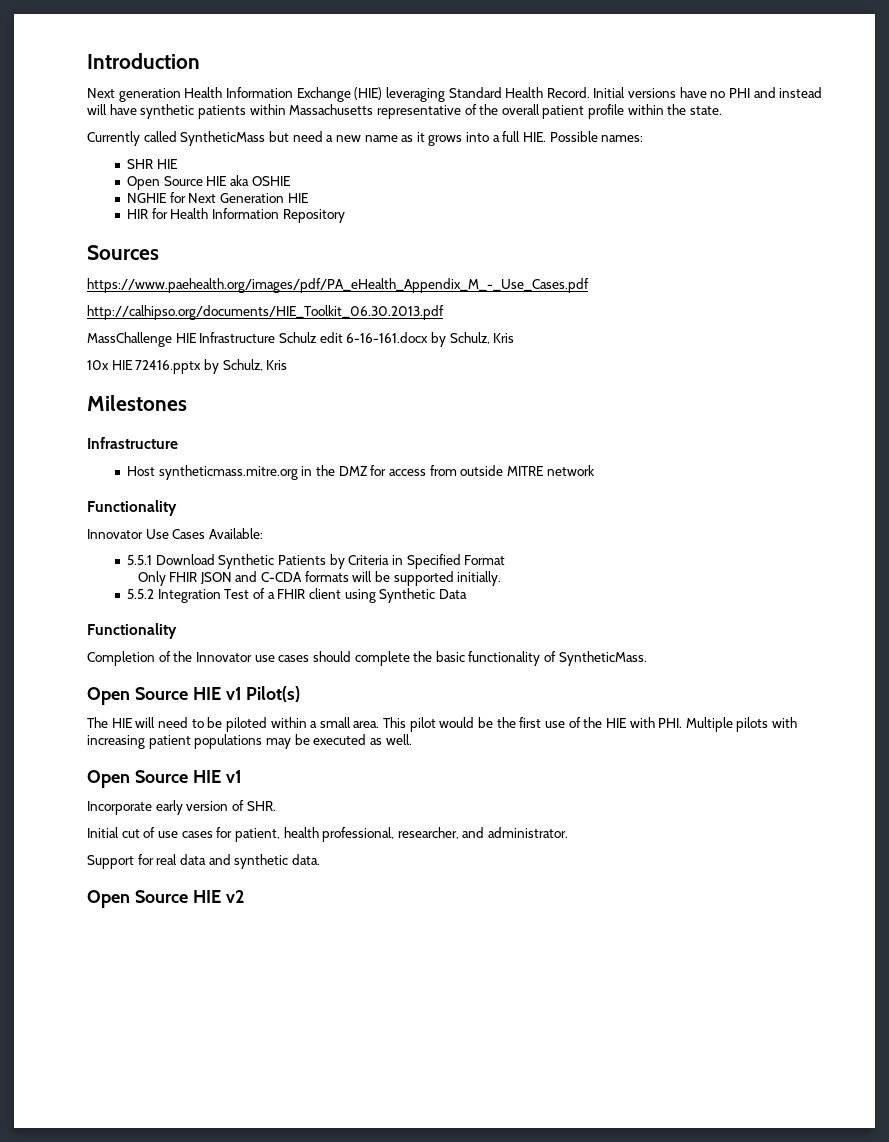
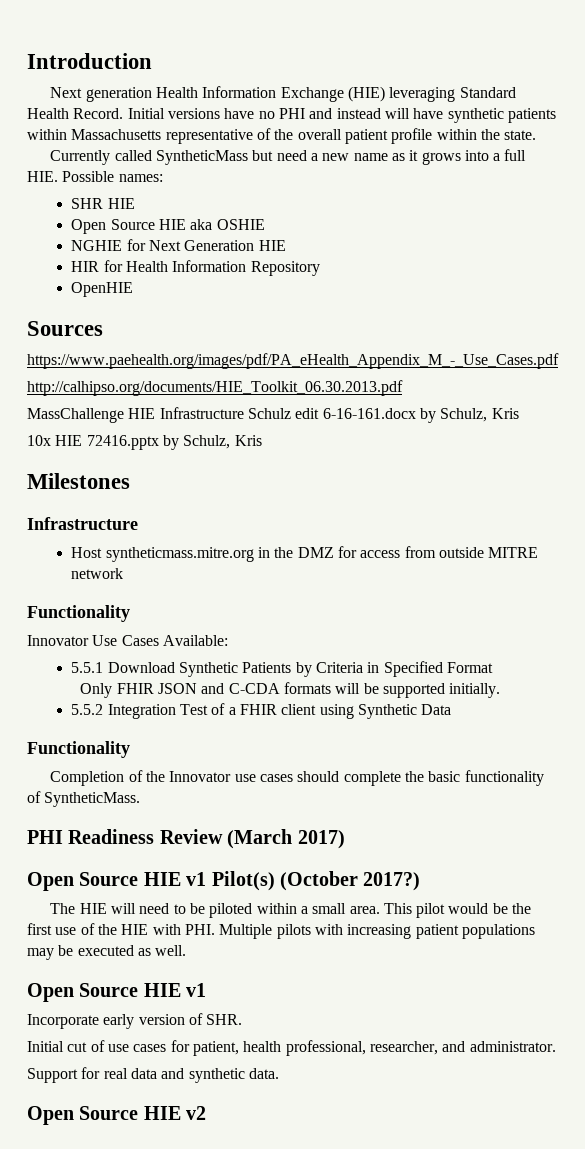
+ OpenHIE
+ PHI Readiness Review (March 2017)
- Open Source HIE v1 Pilot(s)
+ Open Source HIE v1 Pilot(s) (October 2017?)

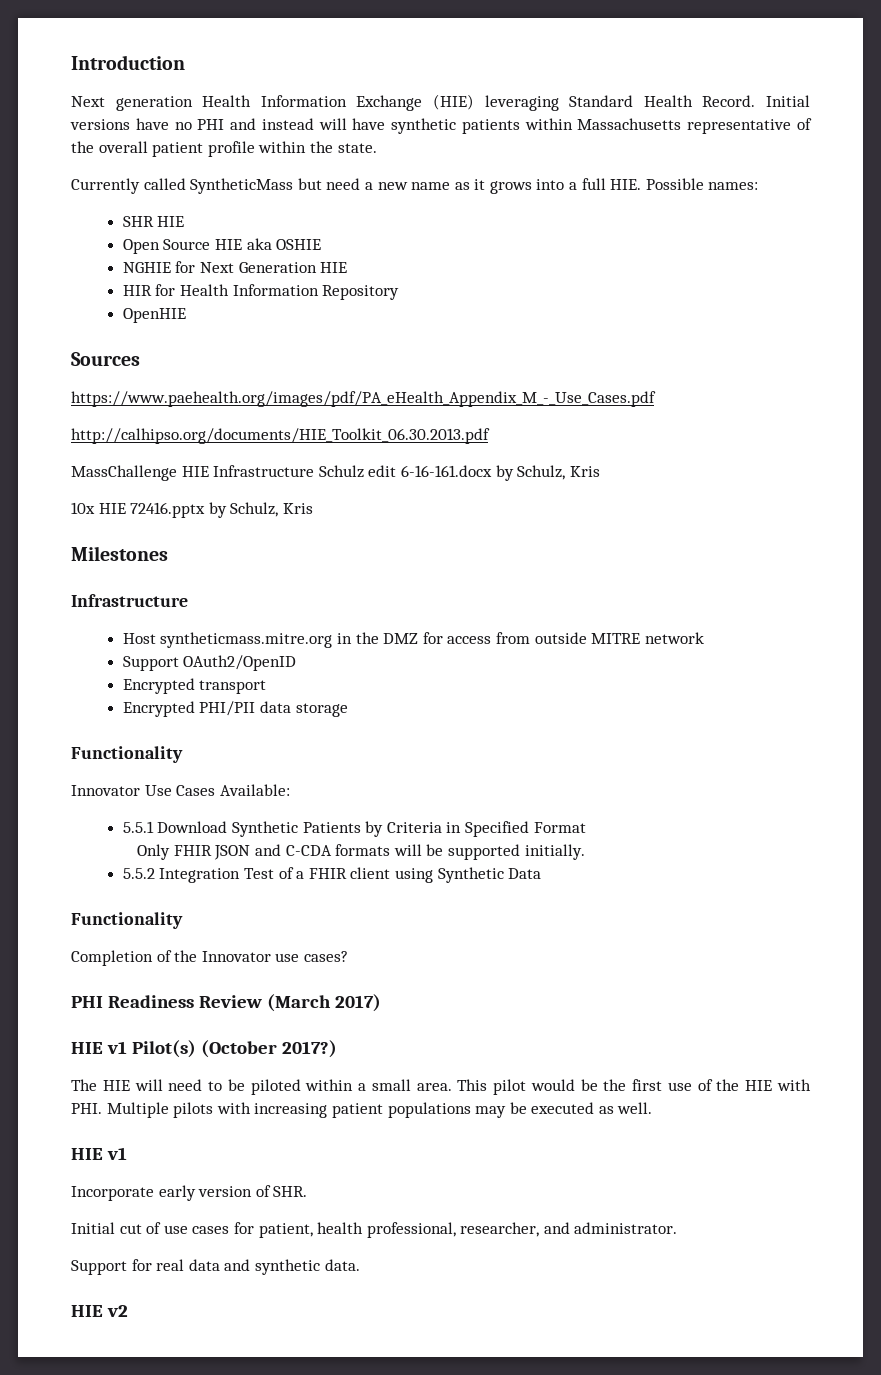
+ Support OAuth2/OpenID
+ Encrypted transport
+ Encrypted PHI/PII data storage
- Completion of the Innovator use cases should complete the basic functionality of SyntheticMass.
+ Completion of the Innovator use cases?
- Open Source HIE v1 Pilot(s) (October 2017?)
+ HIE v1 Pilot(s) (October 2017?)
  This pilot would be the first use of the HIE with PHI. Multiple pilots with increasing patient populations may be executed as well.
- Open Source HIE v1
+ HIE v1
- Open Source HIE v2
+ HIE v2

